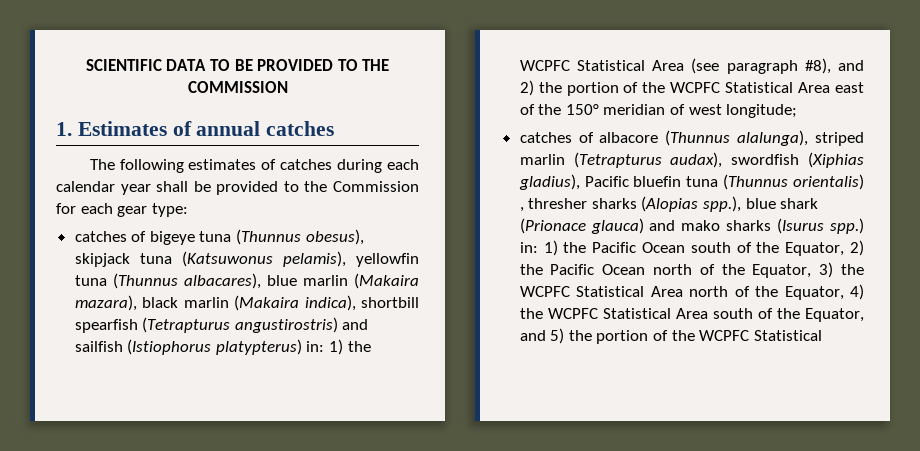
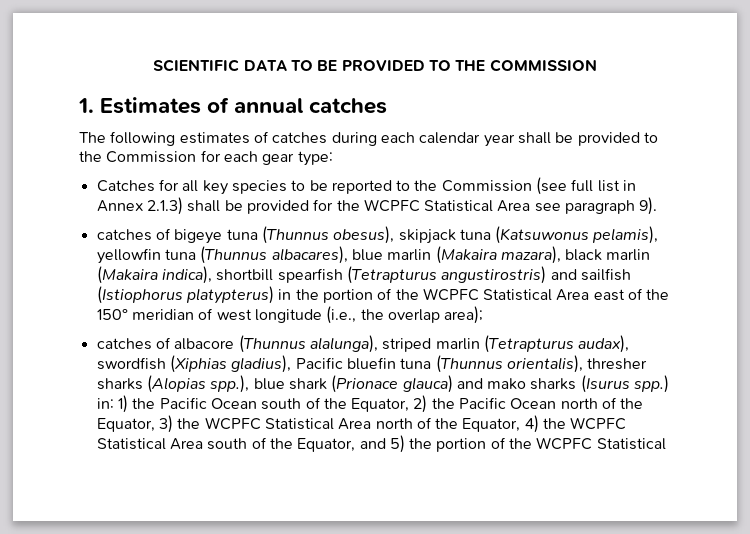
+ Catches for all key species to be reported to the Commission (see full list in Annex 2.1.3) shall be provided for the WCPFC Statistical Area see paragraph 9).
- catches of bigeye tuna (Thunnus obesus), skipjack tuna (Katsuwonus pelamis), yellowfin tuna (Thunnus albacares), blue marlin (Makaira mazara), black marlin (Makaira indica), shortbill spearfish (Tetrapturus angustirostris) and sailfish (Istiophorus platypterus) in: 1) the WCPFC Statistical Area (see paragraph #8), and 2) the portion of the WCPFC Statistical Area east of the 150° meridian of west longitude;
+ catches of bigeye tuna (Thunnus obesus), skipjack tuna (Katsuwonus pelamis), yellowfin tuna (Thunnus albacares), blue marlin (Makaira mazara), black marlin (Makaira indica), shortbill spearfish (Tetrapturus angustirostris) and sailfish (Istiophorus platypterus) in the portion of the WCPFC Statistical Area east of the 150° meridian of west longitude (i.e., the overlap area);
- catches of albacore (Thunnus alalunga), striped marlin (Tetrapturus audax), swordfish (Xiphias gladius), Pacific bluefin tuna (Thunnus orientalis) , thresher sharks (Alopias spp.), blue shark (Prionace glauca) and mako sharks (Isurus spp.) in:
+ catches of albacore (Thunnus alalunga), striped marlin (Tetrapturus audax), swordfish (Xiphias gladius), Pacific bluefin tuna (Thunnus orientalis), thresher sharks (Alopias spp.), blue shark (Prionace glauca) and mako sharks (Isurus spp.) in:

